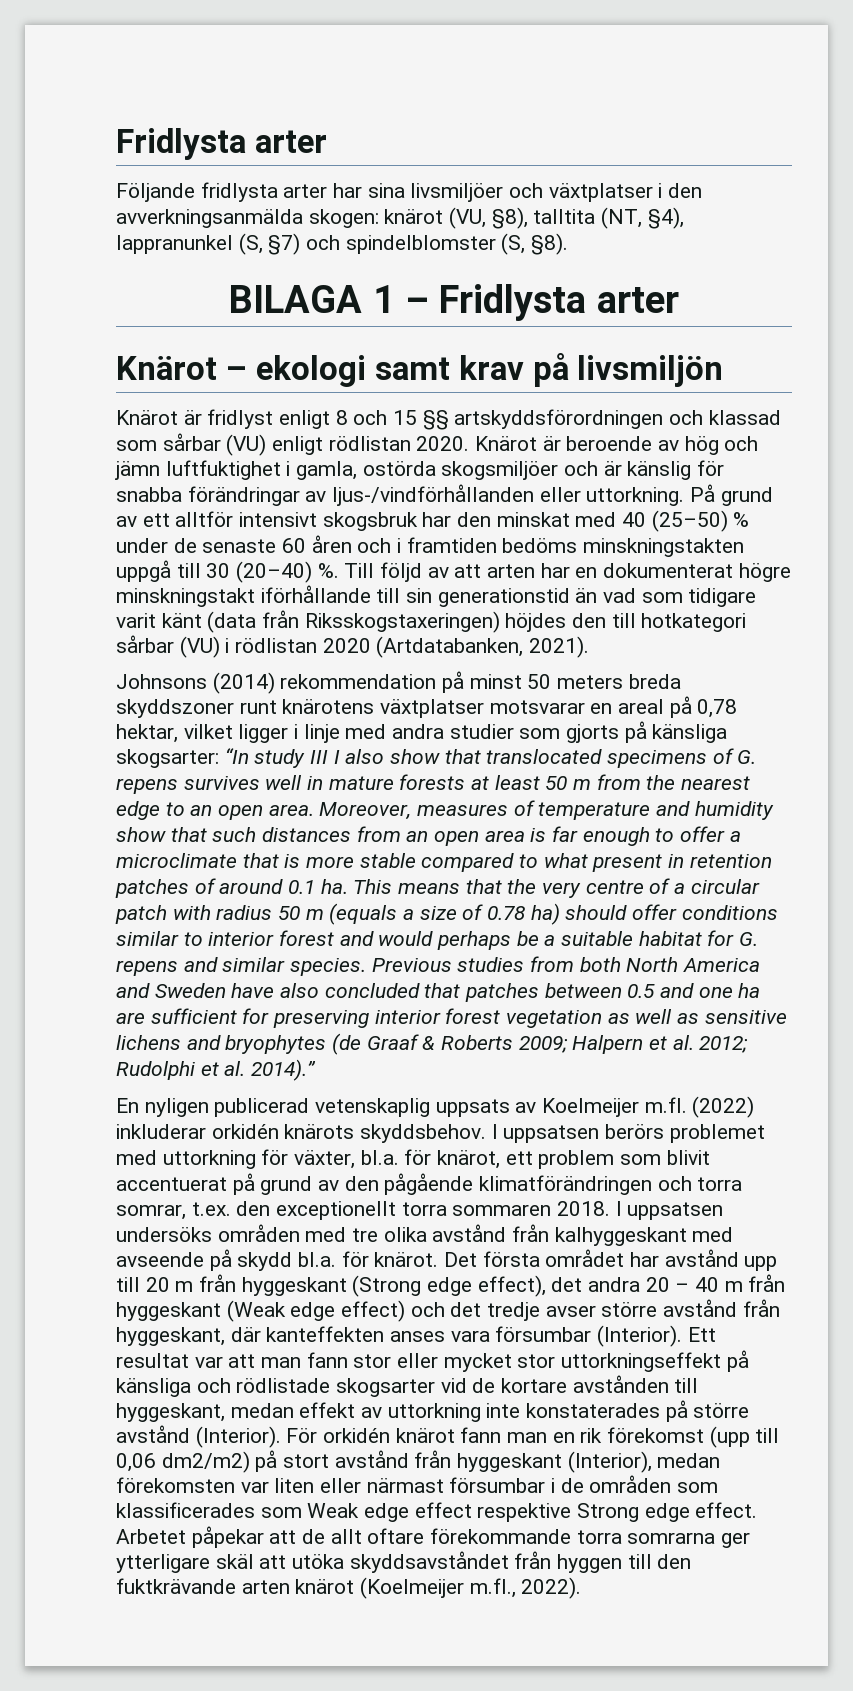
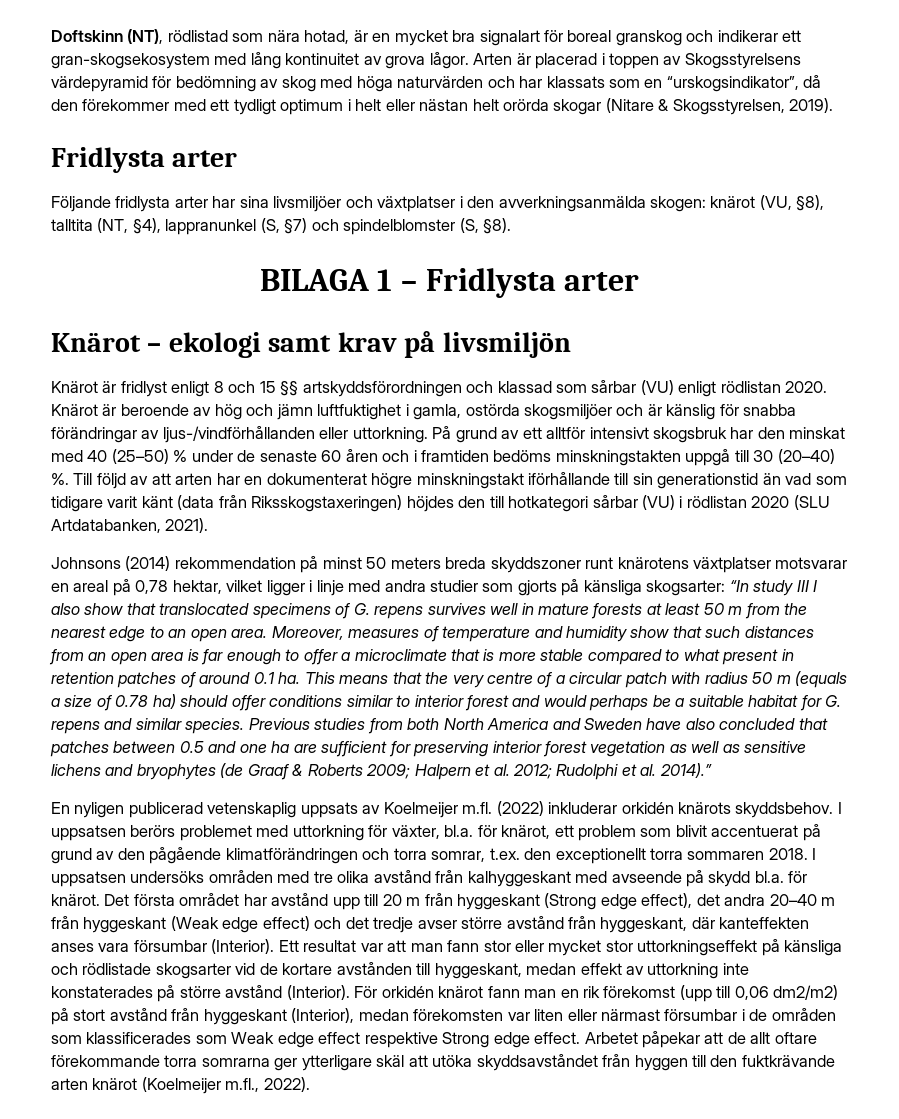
+ Doftskinn (NT), rödlistad som nära hotad, är en mycket bra signalart för boreal granskog och indikerar ett gran-skogsekosystem med lång kontinuitet av grova lågor. Arten är placerad i toppen av Skogsstyrelsens värdepyramid för bedömning av skog med höga naturvärden och har klassats som en “urskogsindikator”, då den förekommer med ett tydligt optimum i helt eller nästan helt orörda skogar (Nitare & Skogsstyrelsen, 2019).
- Till följd av att arten har en dokumenterat högre minskningstakt iförhållande till sin generationstid än vad som tidigare varit känt (data från Riksskogstaxeringen) höjdes den till hotkategori sårbar (VU) i rödlistan 2020 (Artdatabanken, 2021).
+ Till följd av att arten har en dokumenterat högre minskningstakt iförhållande till sin generationstid än vad som tidigare varit känt (data från Riksskogstaxeringen) höjdes den till hotkategori sårbar (VU) i rödlistan 2020 (SLU Artdatabanken, 2021).
- Det första området har avstånd upp till 20 m från hyggeskant (Strong edge effect), det andra 20 – 40 m från hyggeskant (Weak edge effect) och det tredje avser större avstånd från hyggeskant, där kanteffekten anses vara försumbar (Interior).
+ Det första området har avstånd upp till 20 m från hyggeskant (Strong edge effect), det andra 20–40 m från hyggeskant (Weak edge effect) och det tredje avser större avstånd från hyggeskant, där kanteffekten anses vara försumbar (Interior).

